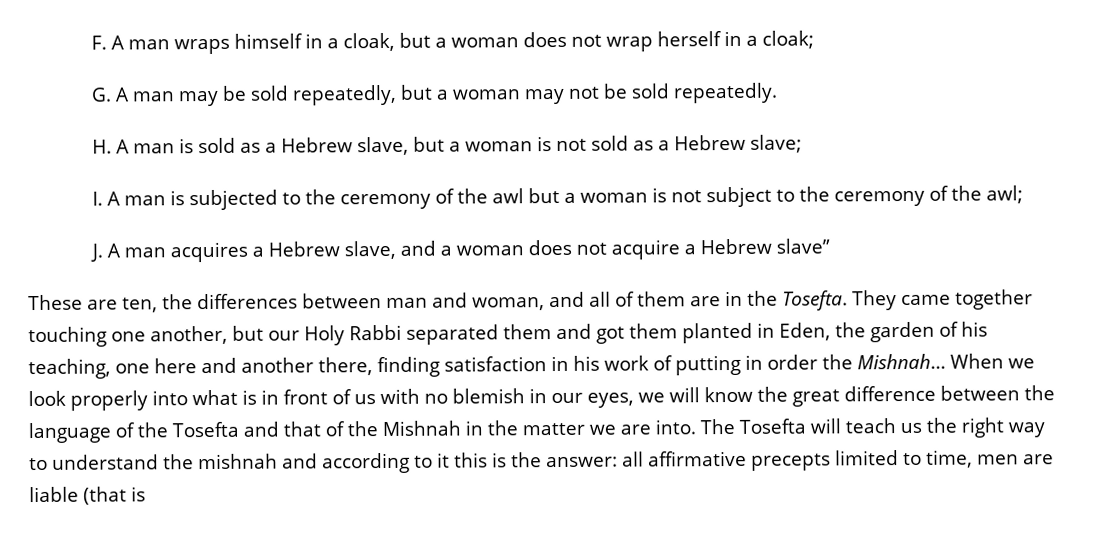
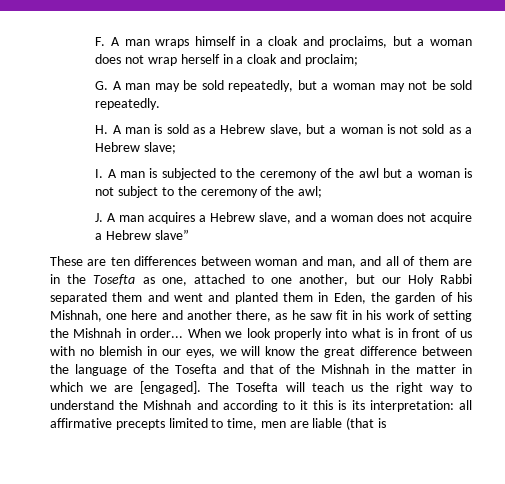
- F. A man wraps himself in a cloak, but a woman does not wrap herself in a cloak;
+ F. A man wraps himself in a cloak and proclaims, but a woman does not wrap herself in a cloak and proclaim;
- These are ten, the differences between man and woman, and all of them are in the Tosefta. They came together touching one another, but our Holy Rabbi separated them and got them planted in Eden, the garden of his teaching, one here and another there, finding satisfaction in his work of putting in order the Mishnah...
+ These are ten differences between woman and man, and all of them are in the Tosefta as one, attached to one another, but our Holy Rabbi separated them and went and planted them in Eden, the garden of his Mishnah, one here and another there, as he saw fit in his work of setting the Mishnah in order...
- When we look properly into what is in front of us with no blemish in our eyes, we will know the great difference between the language of the Tosefta and that of the Mishnah in the matter we are into.
+ When we look properly into what is in front of us with no blemish in our eyes, we will know the great difference between the language of the Tosefta and that of the Mishnah in the matter in which we are [engaged].
- The Tosefta will teach us the right way to understand the mishnah and according to it this is the answer: all affirmative precepts limited to time, men are liable (that is
+ The Tosefta will teach us the right way to understand the Mishnah and according to it this is its interpretation: all affirmative precepts limited to time, men are liable (that is

